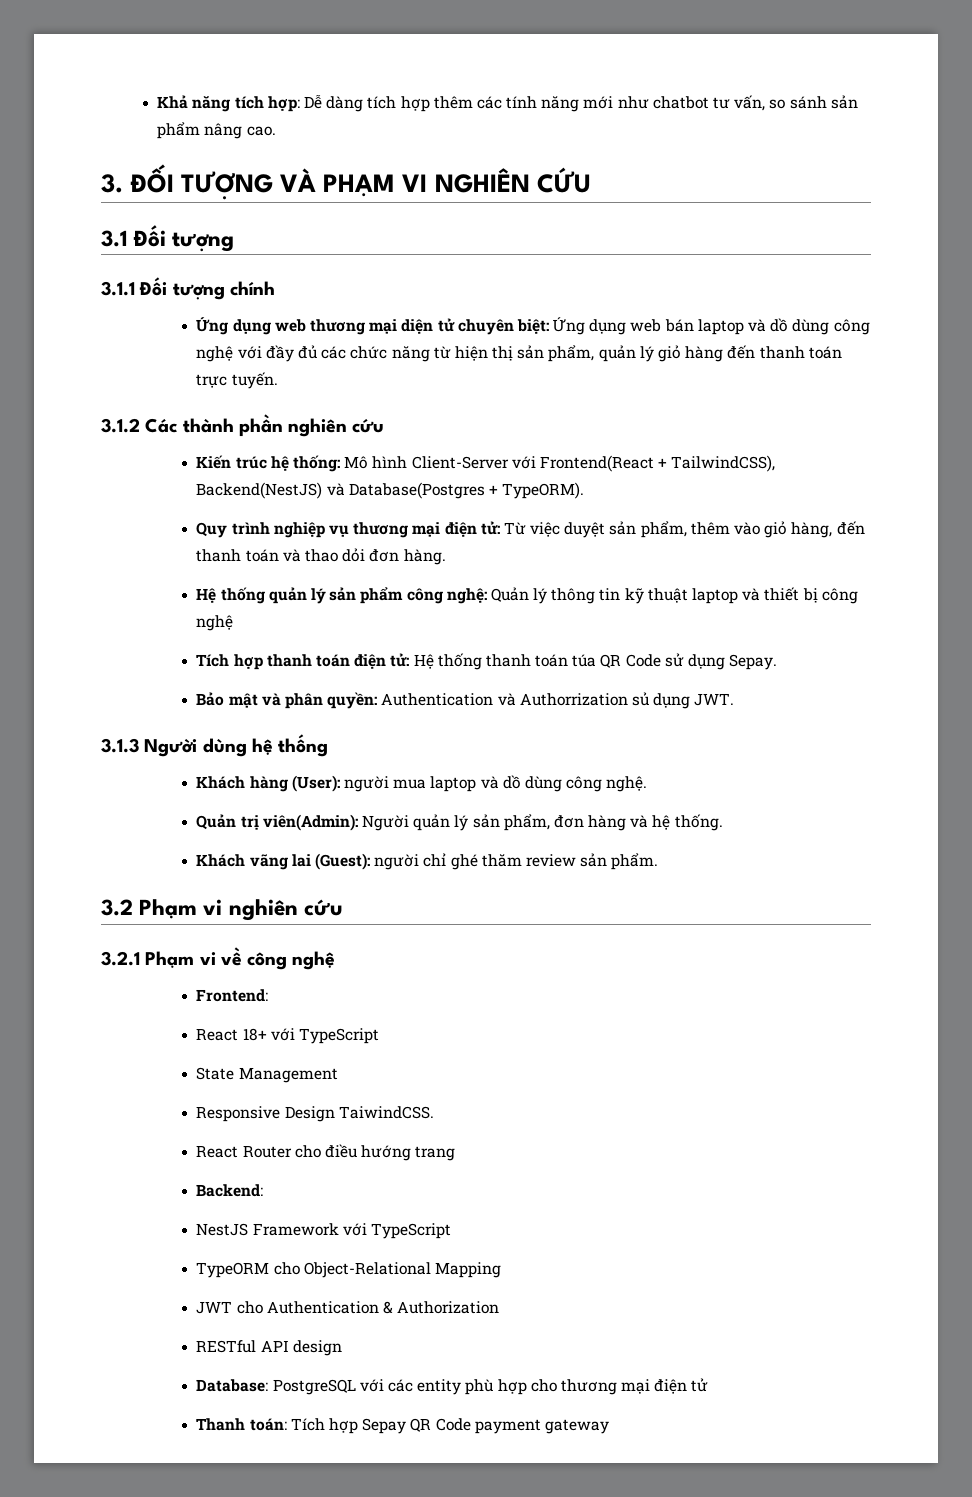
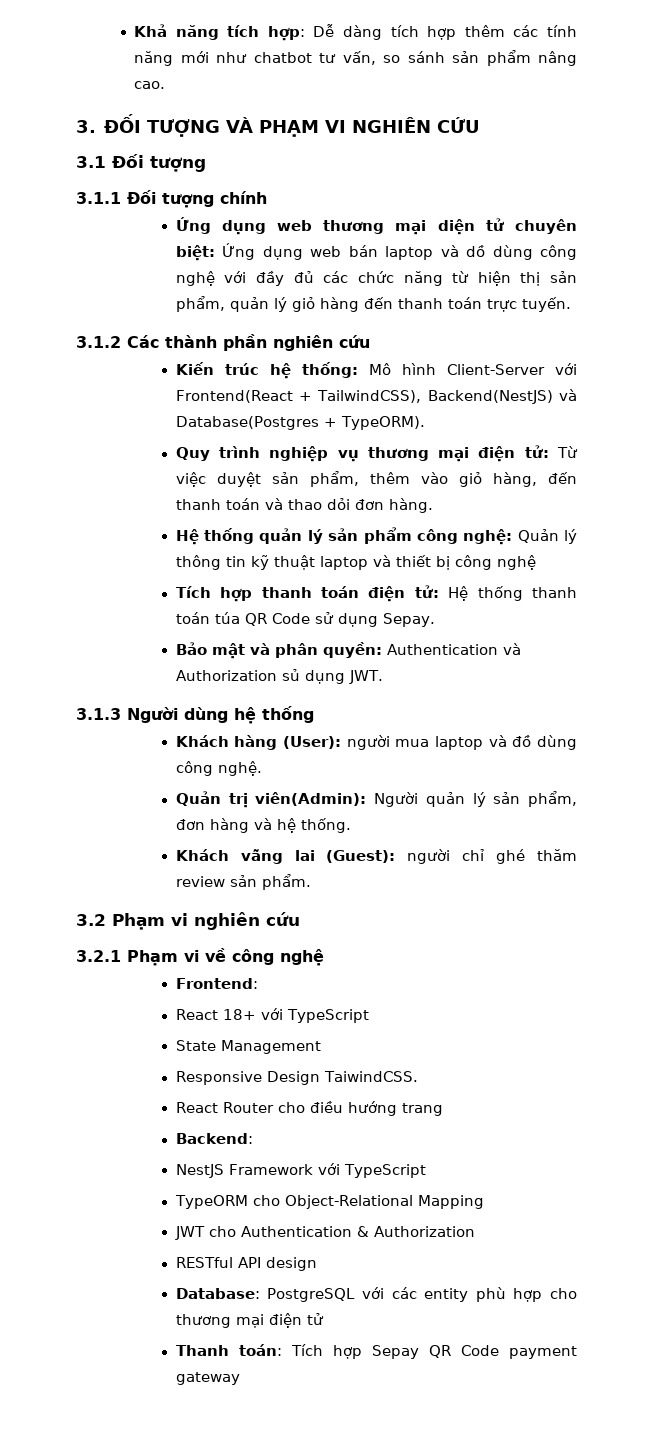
- Bảo mật và phân quyền: Authentication và Authorrization sủ dụng JWT.
+ Bảo mật và phân quyền: Authentication và Authorization sủ dụng JWT.
- Khách hàng (User): người mua laptop và dồ dùng công nghệ.
+ Khách hàng (User): người mua laptop và đồ dùng công nghệ.

